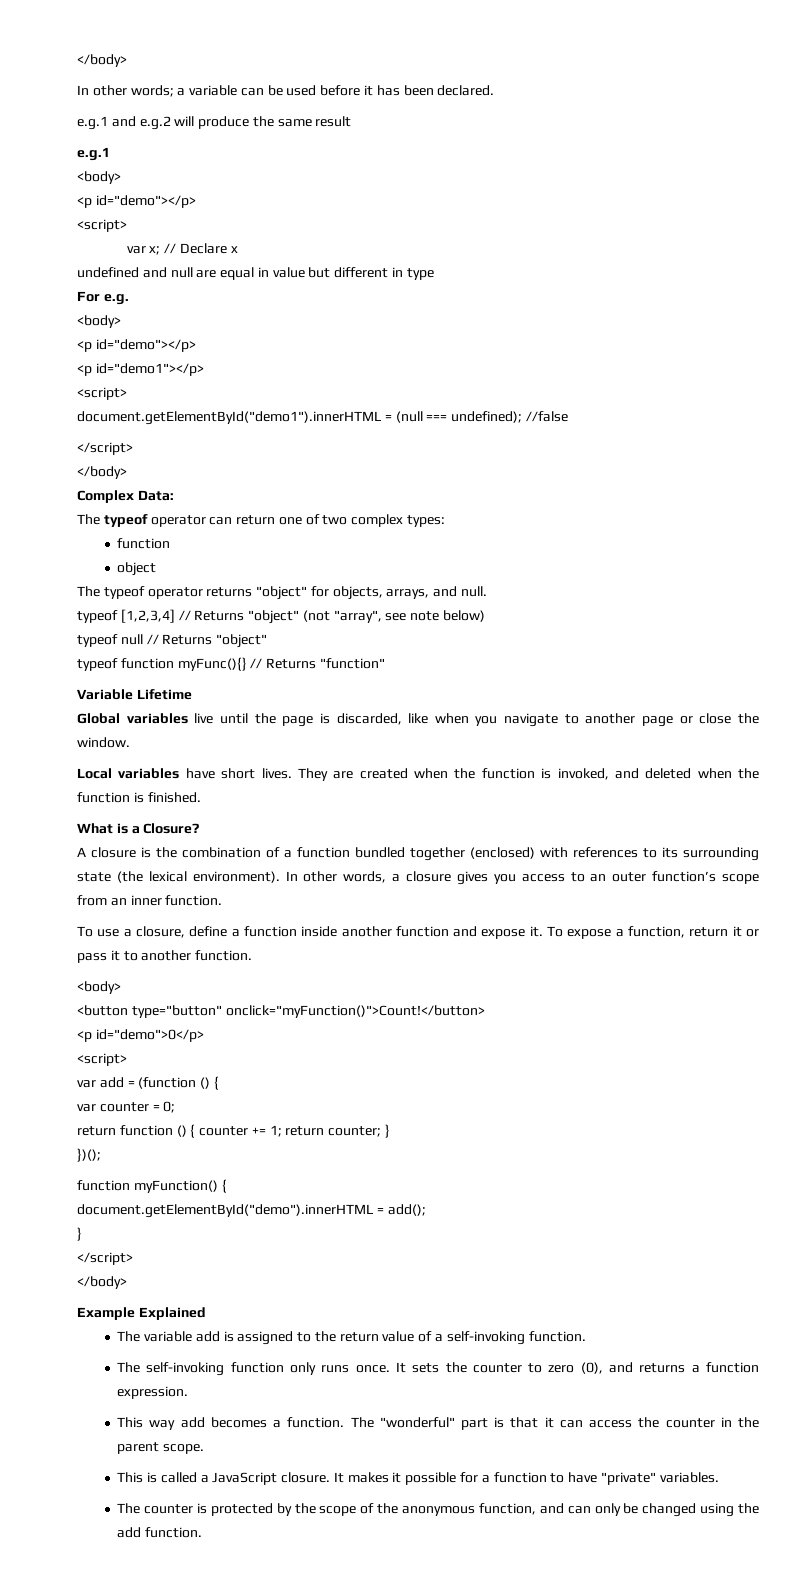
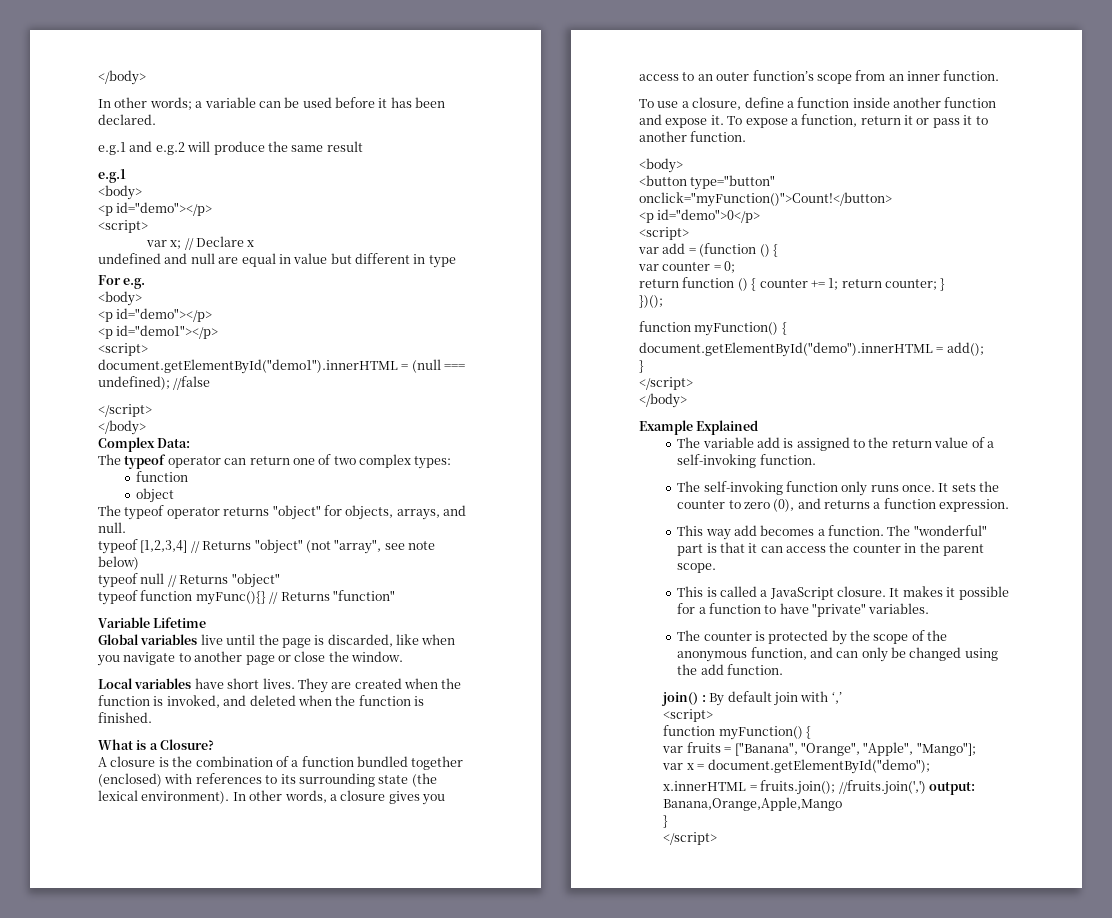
+ join() : By default join with ‘,’
+ <script>
+ function myFunction() {
+ var fruits = ["Banana", "Orange", "Apple", "Mango"];
+ var x = document.getElementById("demo");
+ x.innerHTML = fruits.join(); //fruits.join(',') output: Banana,Orange,Apple,Mango
+ }
+ </script>

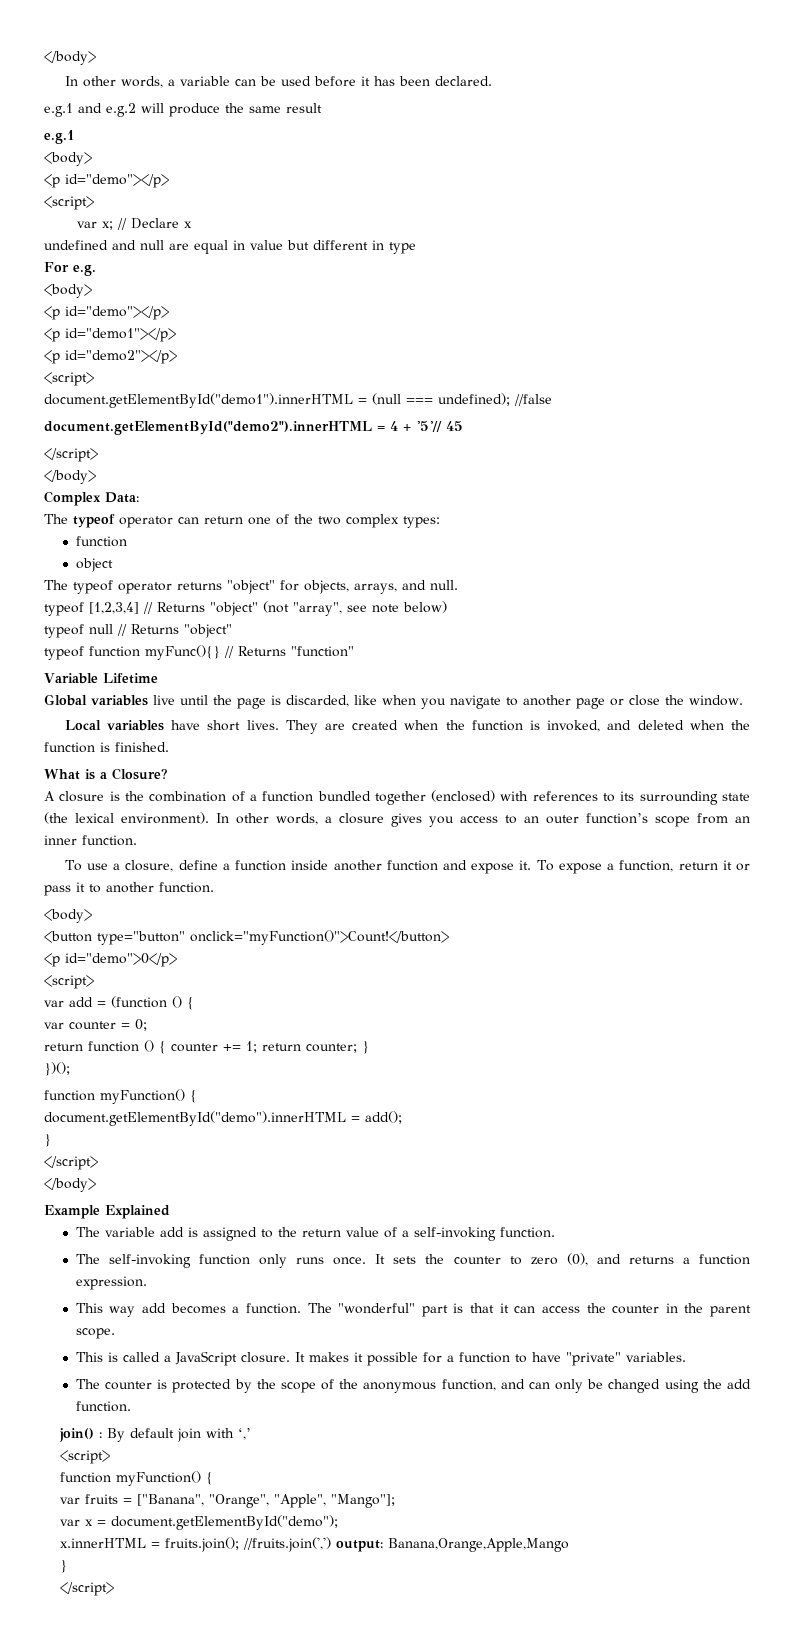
- In other words; a variable can be used before it has been declared.
+ In other words, a variable can be used before it has been declared.
+ <p id="demo2"></p>
+ document.getElementById("demo2").innerHTML = 4 + '5'// 45
- The typeof operator can return one of two complex types:
+ The typeof operator can return one of the two complex types:

